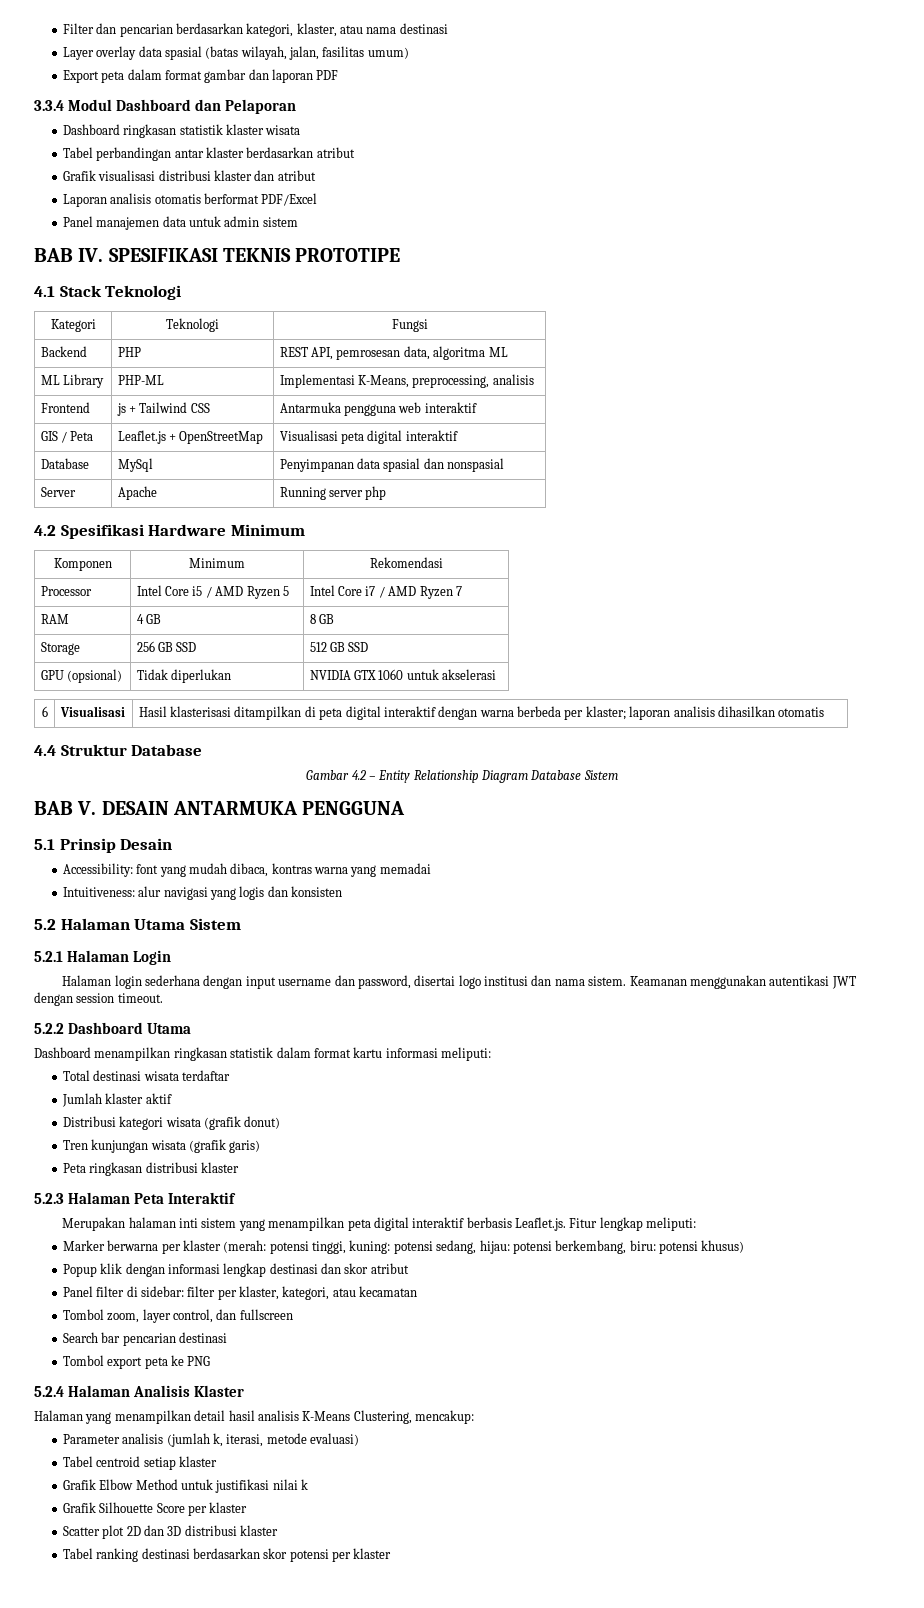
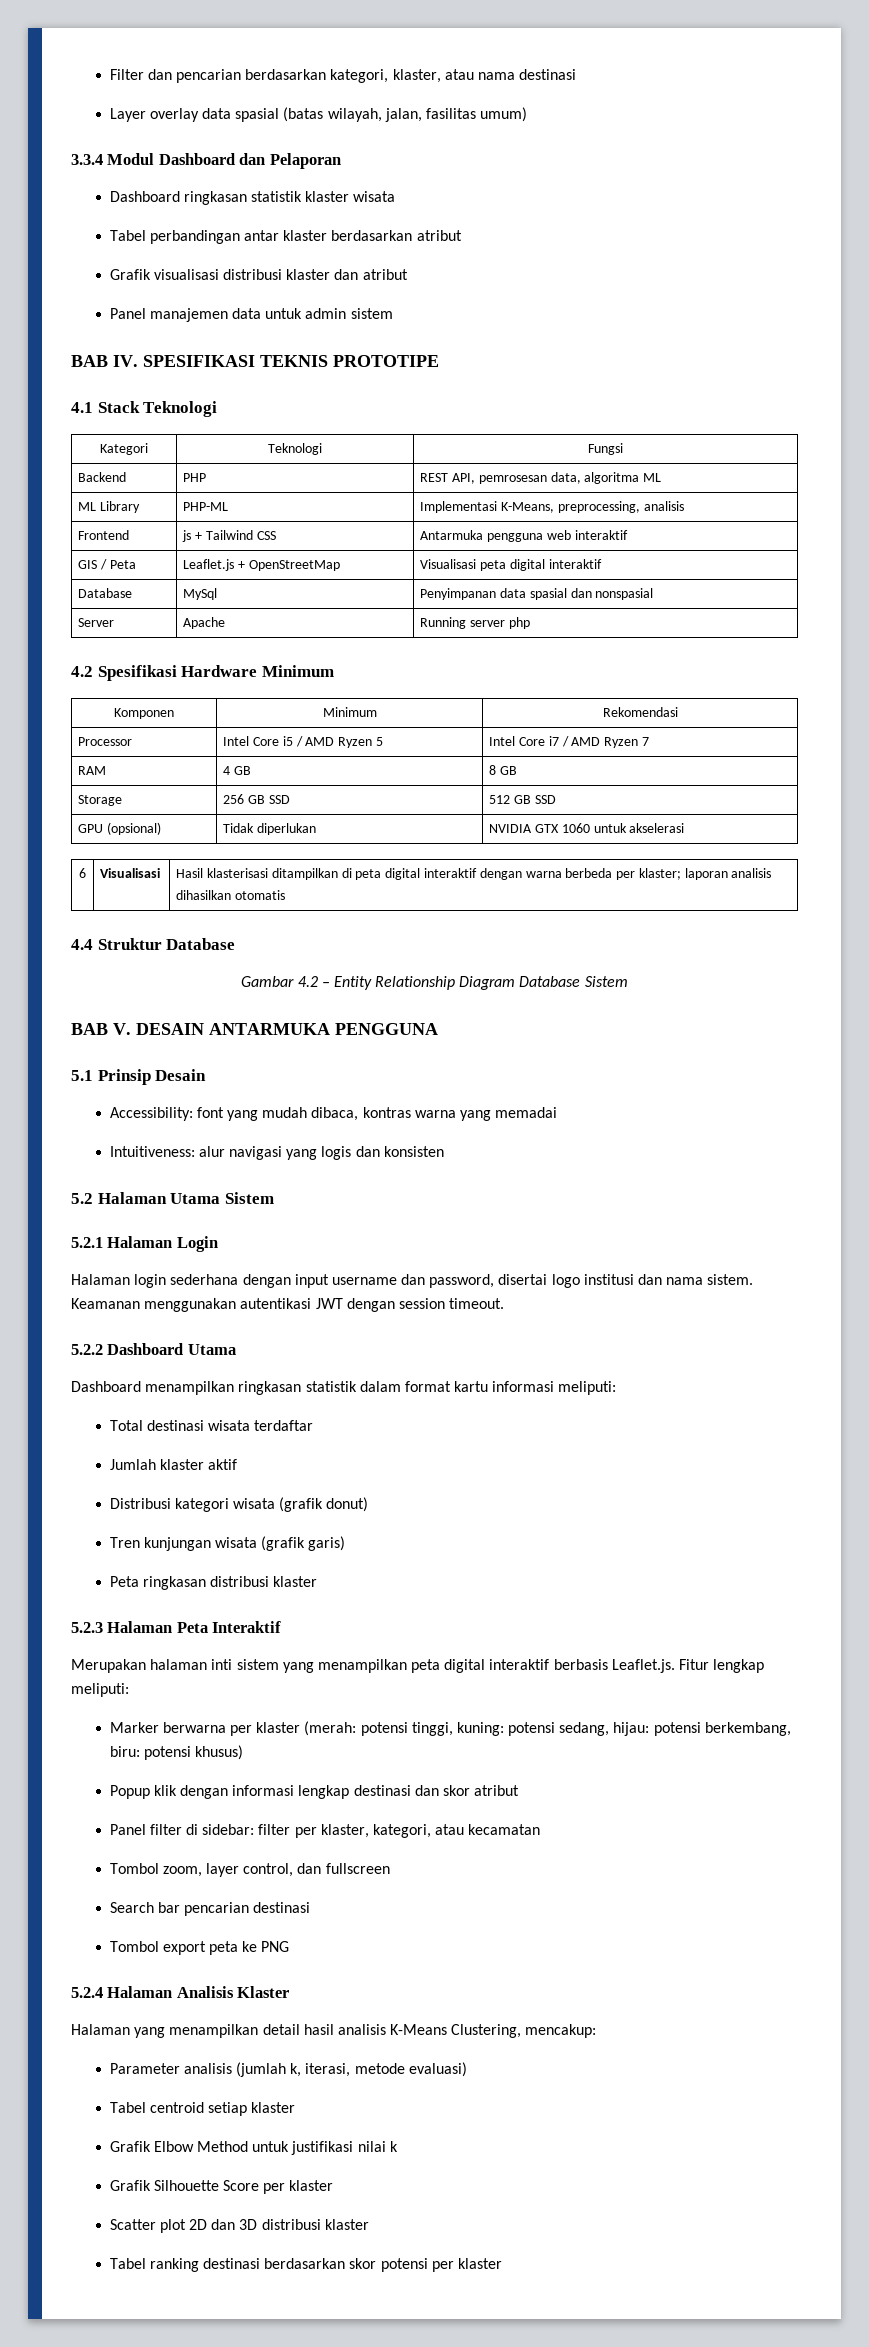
- Export peta dalam format gambar dan laporan PDF
- Laporan analisis otomatis berformat PDF/Excel

